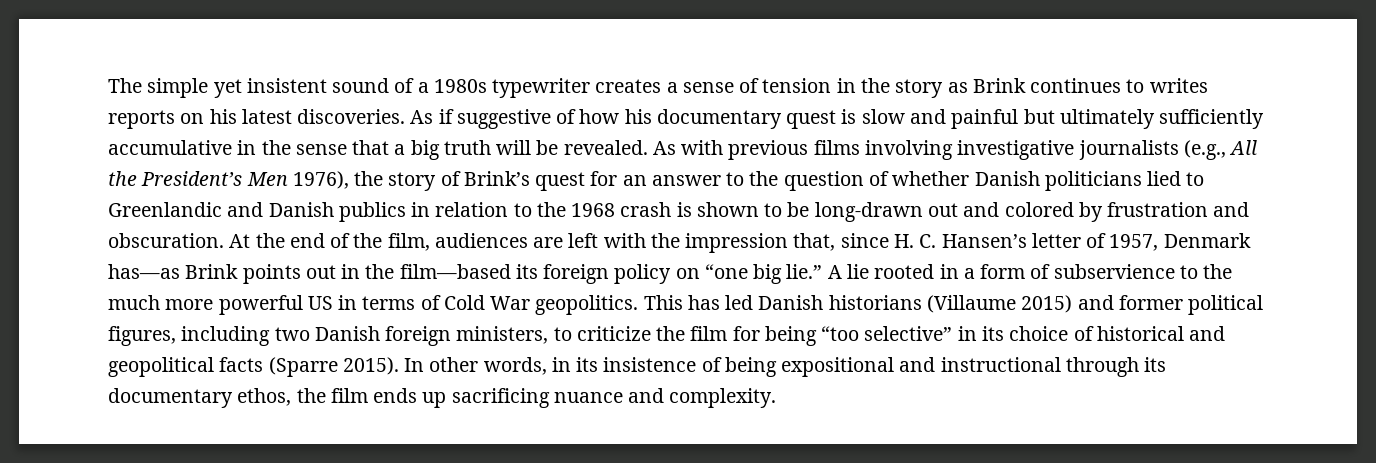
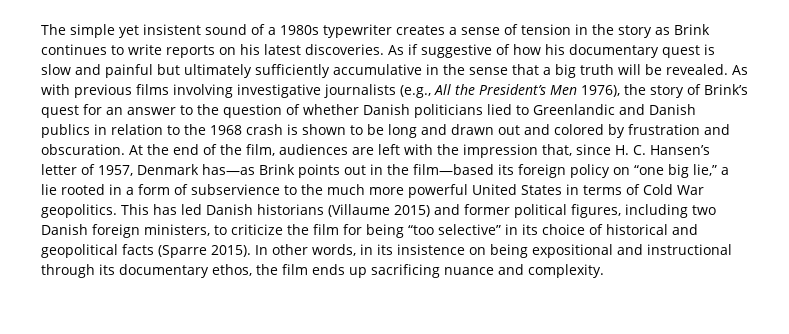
- The simple yet insistent sound of a 1980s typewriter creates a sense of tension in the story as Brink continues to writes reports on his latest discoveries.
+ The simple yet insistent sound of a 1980s typewriter creates a sense of tension in the story as Brink continues to write reports on his latest discoveries.
- As with previous films involving investigative journalists (e.g., All the President’s Men 1976), the story of Brink’s quest for an answer to the question of whether Danish politicians lied to Greenlandic and Danish publics in relation to the 1968 crash is shown to be long-drawn out and colored by frustration and obscuration.
+ As with previous films involving investigative journalists (e.g., All the President’s Men 1976), the story of Brink’s quest for an answer to the question of whether Danish politicians lied to Greenlandic and Danish publics in relation to the 1968 crash is shown to be long and drawn out and colored by frustration and obscuration.
- At the end of the film, audiences are left with the impression that, since H. C. Hansen’s letter of 1957, Denmark has—as Brink points out in the film—based its foreign policy on “one big lie.” A lie rooted in a form of subservience to the much more powerful US in terms of Cold War geopolitics.
+ At the end of the film, audiences are left with the impression that, since H. C. Hansen’s letter of 1957, Denmark has—as Brink points out in the film—based its foreign policy on “one big lie,” a lie rooted in a form of subservience to the much more powerful United States in terms of Cold War geopolitics.
- In other words, in its insistence of being expositional and instructional through its documentary ethos, the film ends up sacrificing nuance and complexity.
+ In other words, in its insistence on being expositional and instructional through its documentary ethos, the film ends up sacrificing nuance and complexity.

